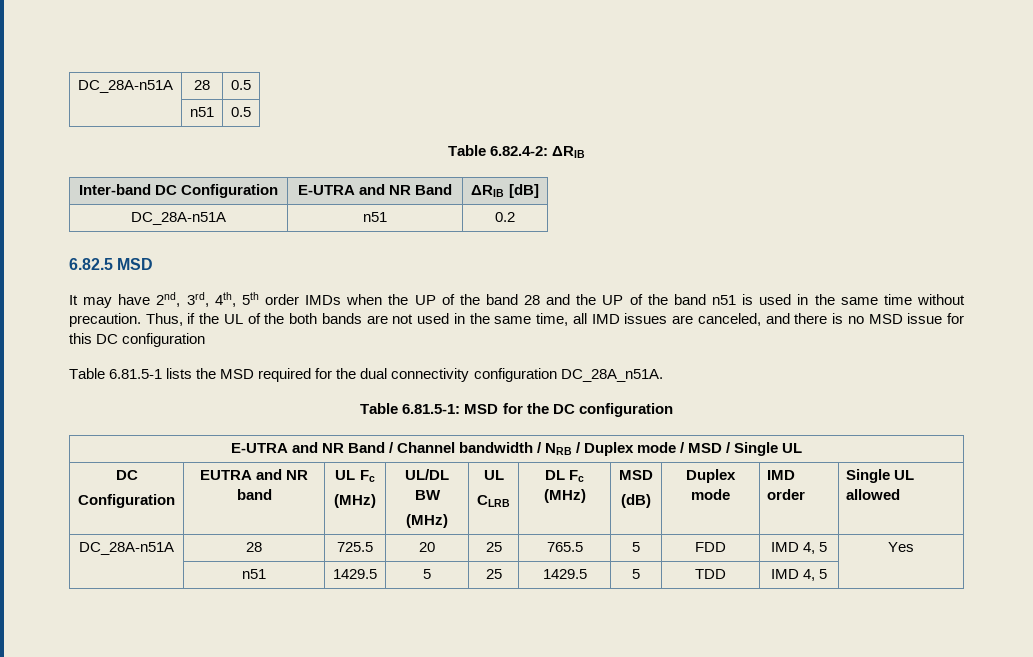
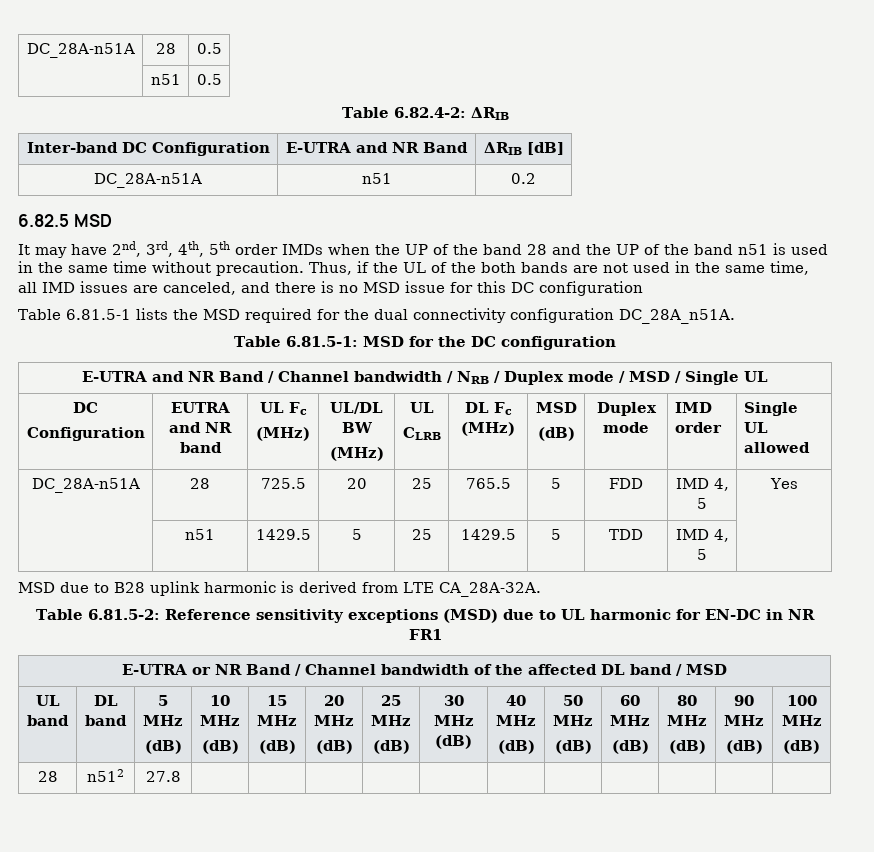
+ MSD due to B28 uplink harmonic is derived from LTE CA_28A-32A.
+ Table 6.81.5-2: Reference sensitivity exceptions (MSD) due to UL harmonic for EN-DC in NR FR1
+ E-UTRA or NR Band / Channel bandwidth of the affected DL band / MSD
+ UL band | DL band | 5 MHz
+ (dB) | 10 MHz
+ (dB) | 15 MHz
+ (dB) | 20 MHz
+ (dB) | 25 MHz
+ (dB) | 30 MHz (dB) | 40 MHz
+ (dB) | 50 MHz
+ (dB) | 60 MHz
+ (dB) | 80 MHz
+ (dB) | 90 MHz
+ (dB) | 100 MHz
+ (dB)
+ 28 | n512 | 27.8 | | | | | | | | | | |

